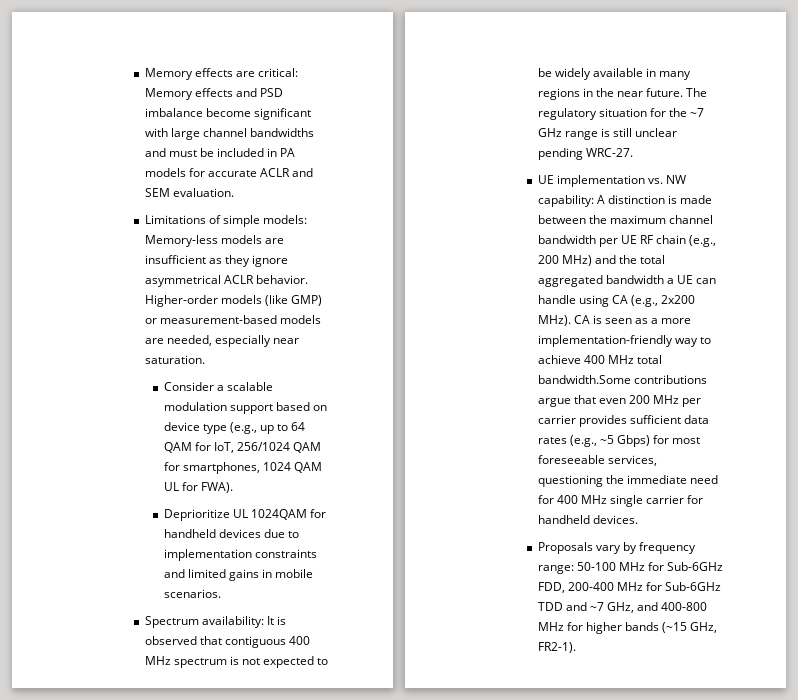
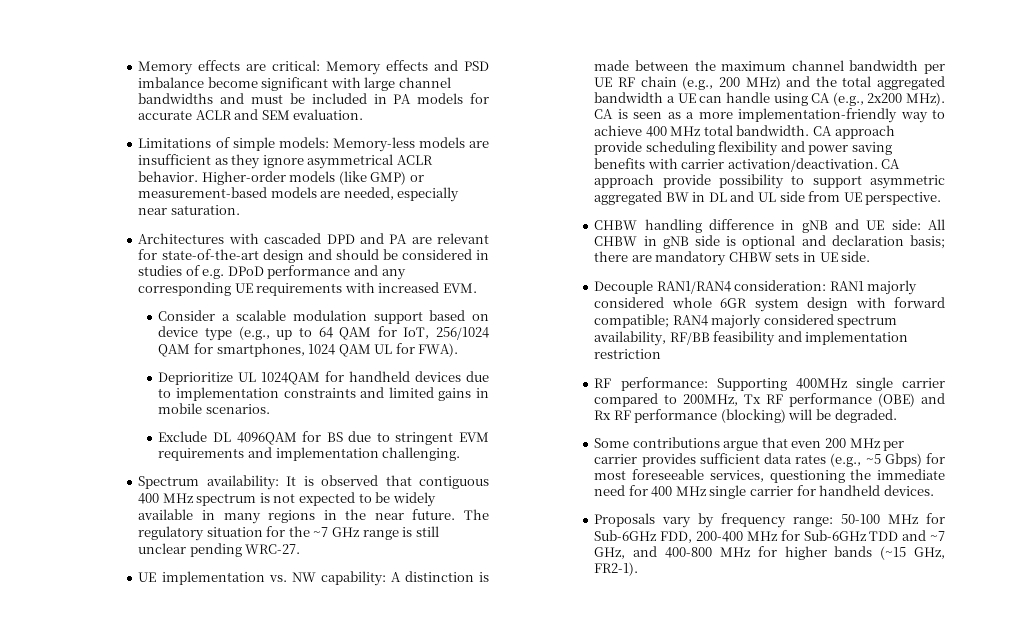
+ Architectures with cascaded DPD and PA are relevant for state-of-the-art design and should be considered in studies of e.g. DPoD performance and any corresponding UE requirements with increased EVM.
+ Exclude DL 4096QAM for BS due to stringent EVM requirements and implementation challenging.
- CA is seen as a more implementation-friendly way to achieve 400 MHz total bandwidth.Some contributions argue that even 200 MHz per carrier provides sufficient data rates (e.g., ~5 Gbps) for most foreseeable services, questioning the immediate need for 400 MHz single carrier for handheld devices.
+ CA is seen as a more implementation-friendly way to achieve 400 MHz total bandwidth. CA approach provide scheduling flexibility and power saving benefits with carrier activation/deactivation. CA approach provide possibility to support asymmetric aggregated BW in DL and UL side from UE perspective.
+ CHBW handling difference in gNB and UE side: All CHBW in gNB side is optional and declaration basis; there are mandatory CHBW sets in UE side.
+ Decouple RAN1/RAN4 consideration: RAN1 majorly considered whole 6GR system design with forward compatible; RAN4 majorly considered spectrum availability, RF/BB feasibility and implementation restriction
+ RF performance: Supporting 400MHz single carrier compared to 200MHz, Tx RF performance (OBE) and Rx RF performance (blocking) will be degraded.
+ Some contributions argue that even 200 MHz per carrier provides sufficient data rates (e.g., ~5 Gbps) for most foreseeable services, questioning the immediate need for 400 MHz single carrier for handheld devices.

